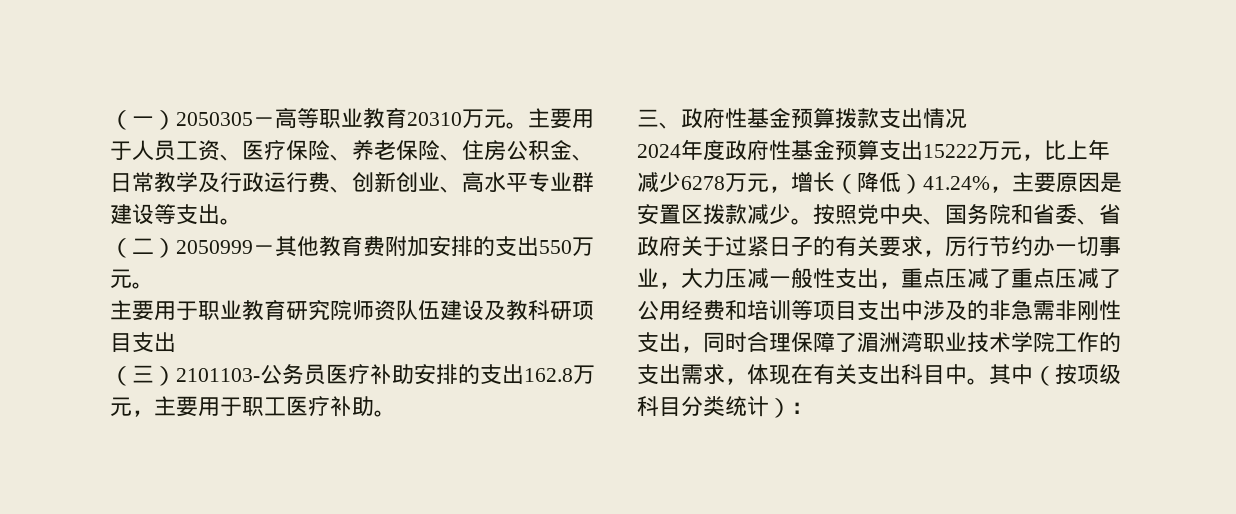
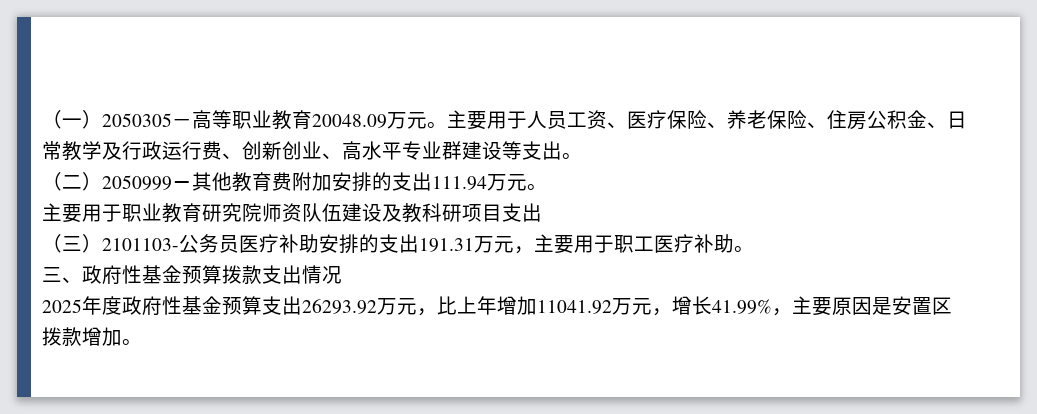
- （一）2050305－高等职业教育20310万元。
+ （一）2050305－高等职业教育20048.09万元。
- （二）2050999－其他教育费附加安排的支出550万元。
+ （二）2050999－其他教育费附加安排的支出111.94万元。
- （三）2101103-公务员医疗补助安排的支出162.8万元，主要用于职工医疗补助。
+ （三）2101103-公务员医疗补助安排的支出191.31万元，主要用于职工医疗补助。
- 2024年度政府性基金预算支出15222万元，比上年减少6278万元，增长（降低）41.24%，主要原因是安置区拨款减少。按照党中央、国务院和省委、省政府关于过紧日子的有关要求，厉行节约办一切事业，大力压减一般性支出，重点压减了重点压减了公用经费和培训等项目支出中涉及的非急需非刚性支出，同时合理保障了湄洲湾职业技术学院工作的支出需求，体现在有关支出科目中。其中（按项级科目分类统计）：
+ 2025年度政府性基金预算支出26293.92万元，比上年增加11041.92万元，增长41.99%，主要原因是安置区拨款增加。

